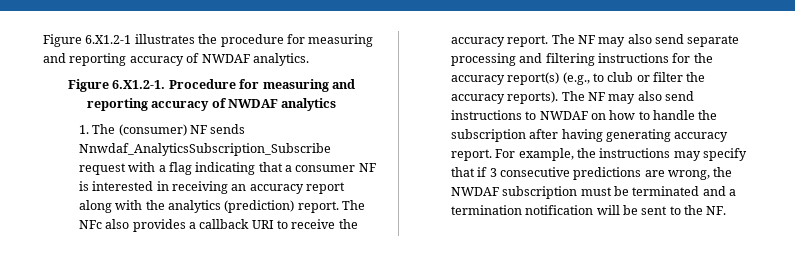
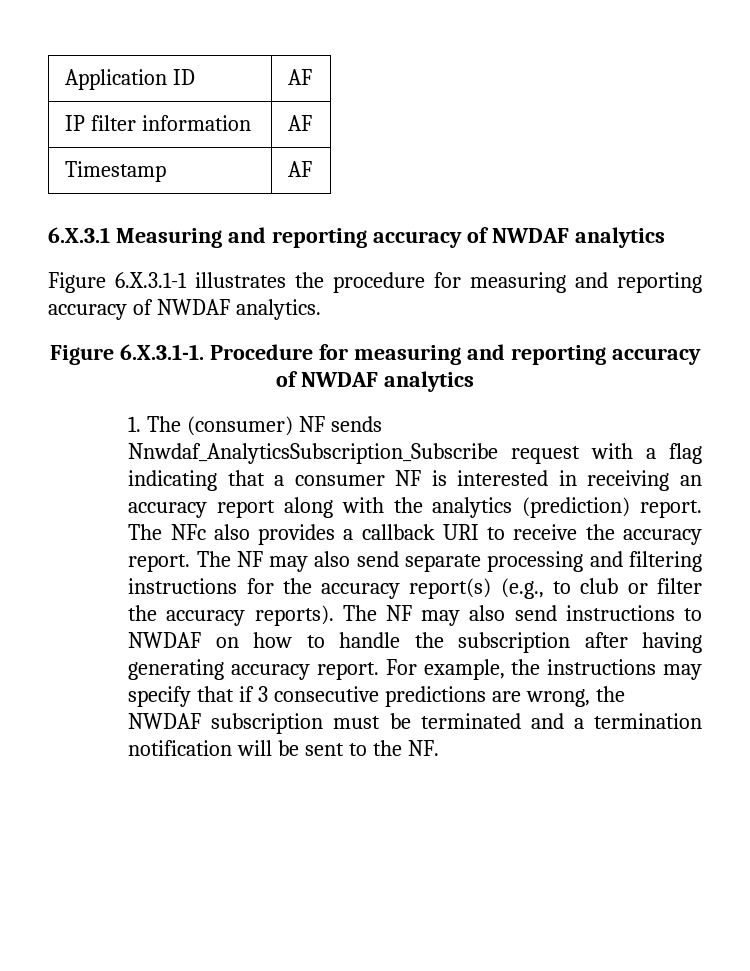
- Figure 6.X1.2-1 illustrates the procedure for measuring and reporting accuracy of NWDAF analytics.
+ Application ID | AF
+ IP filter information | AF
+ Timestamp | AF
+ 6.X.3.1 Measuring and reporting accuracy of NWDAF analytics
+ Figure 6.X.3.1-1 illustrates the procedure for measuring and reporting accuracy of NWDAF analytics.
- Figure 6.X1.2-1. Procedure for measuring and reporting accuracy of NWDAF analytics
+ Figure 6.X.3.1-1. Procedure for measuring and reporting accuracy of NWDAF analytics

